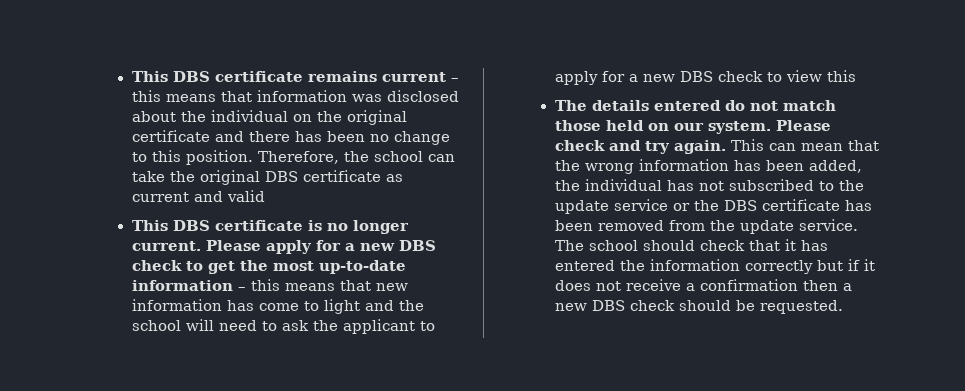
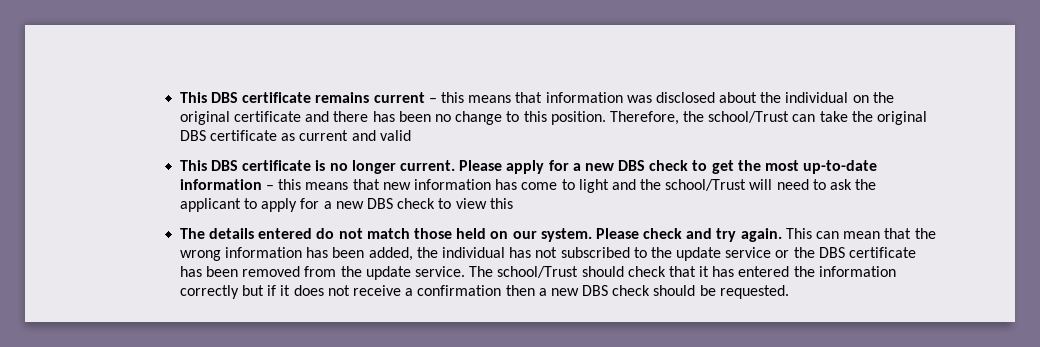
- Therefore, the school can take the original DBS certificate as current and valid
+ Therefore, the school/Trust can take the original DBS certificate as current and valid
- Please apply for a new DBS check to get the most up-to-date information – this means that new information has come to light and the school will need to ask the applicant to apply for a new DBS check to view this
+ Please apply for a new DBS check to get the most up-to-date information – this means that new information has come to light and the school/Trust will need to ask the applicant to apply for a new DBS check to view this
- The school should check that it has entered the information correctly but if it does not receive a confirmation then a new DBS check should be requested.
+ The school/Trust should check that it has entered the information correctly but if it does not receive a confirmation then a new DBS check should be requested.

